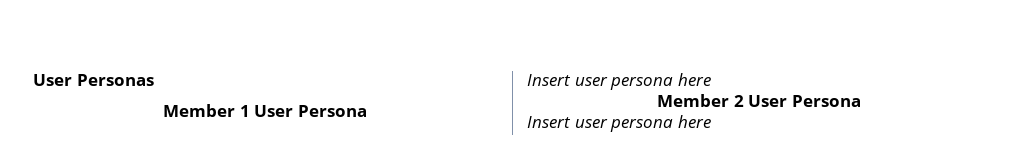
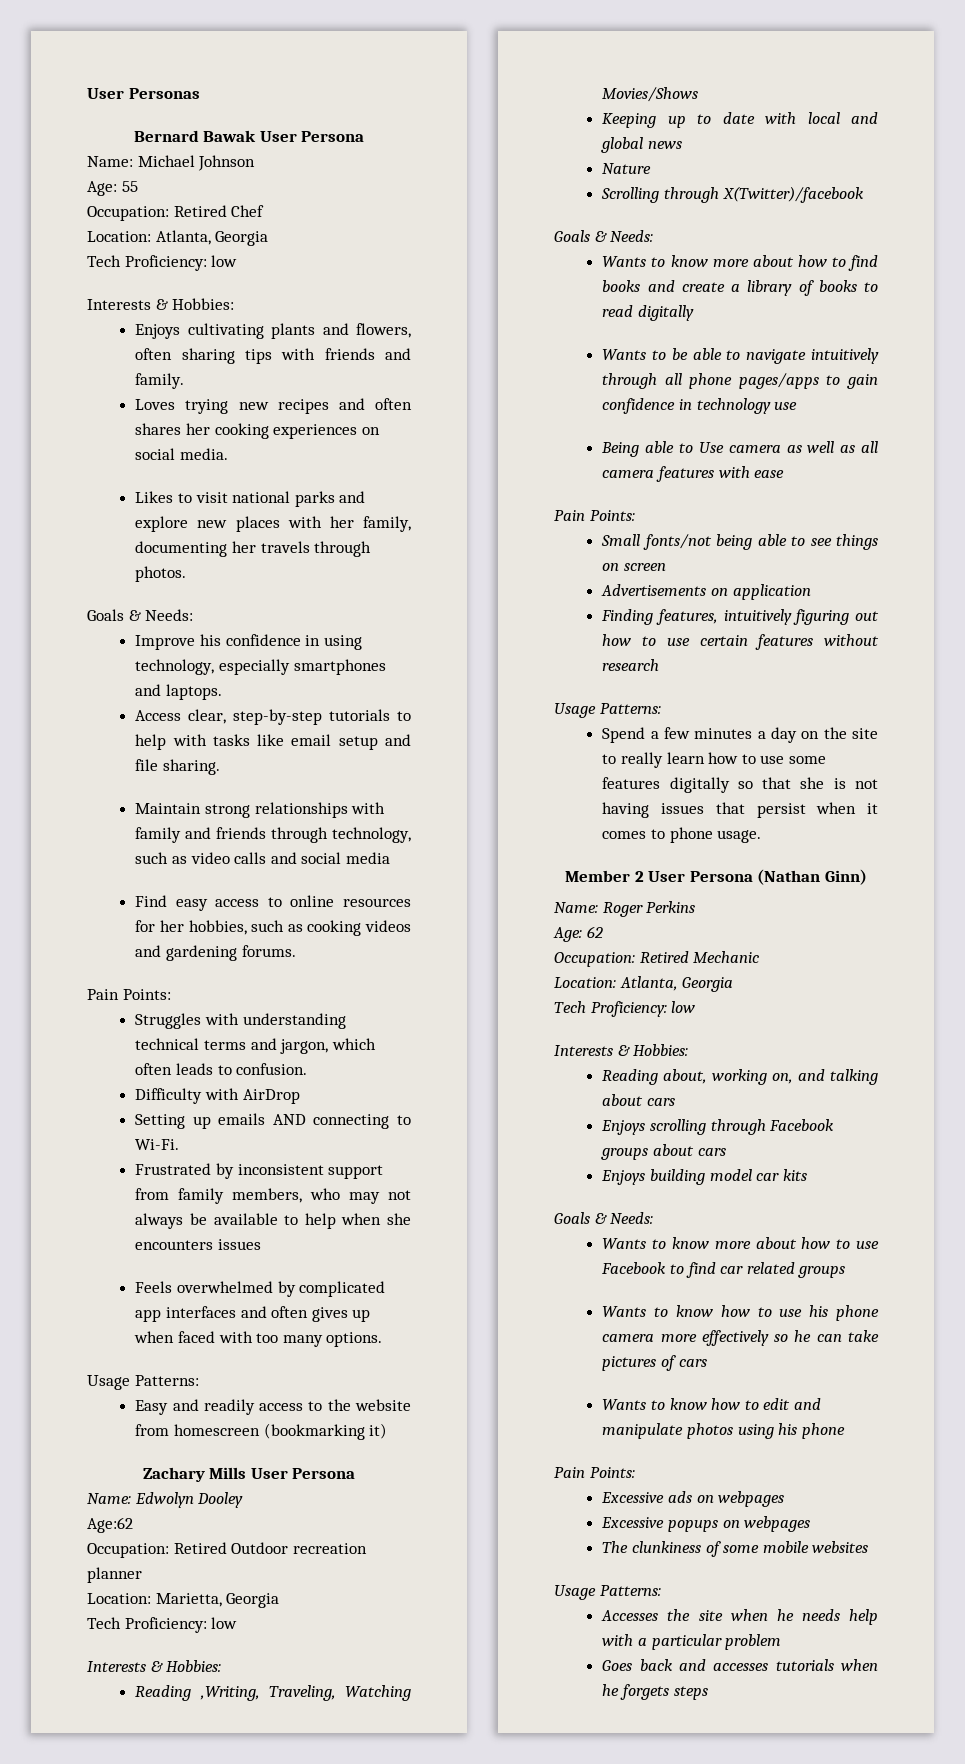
- Member 1 User Persona
- Insert user persona here
- Member 2 User Persona
- Insert user persona here
+ Bernard Bawak User Persona
+ Name: Michael Johnson
+ Age: 55
+ Occupation: Retired Chef
+ Location: Atlanta, Georgia
+ Tech Proficiency: low
+ Interests & Hobbies:
+ Enjoys cultivating plants and flowers, often sharing tips with friends and family.
+ Loves trying new recipes and often shares her cooking experiences on social media.
+ Likes to visit national parks and explore new places with her family, documenting her travels through photos.
+ Goals & Needs:
+ Improve his confidence in using technology, especially smartphones and laptops.
+ Access clear, step-by-step tutorials to help with tasks like email setup and file sharing.
+ Maintain strong relationships with family and friends through technology, such as video calls and social media
+ Find easy access to online resources for her hobbies, such as cooking videos and gardening forums.
+ Pain Points:
+ Struggles with understanding technical terms and jargon, which often leads to confusion.
+ Difficulty with AirDrop
+ Setting up emails AND connecting to Wi-Fi.
+ Frustrated by inconsistent support from family members, who may not always be available to help when she encounters issues
+ Feels overwhelmed by complicated app interfaces and often gives up when faced with too many options.
+ Usage Patterns:
+ Easy and readily access to the website from homescreen (bookmarking it)
+ Zachary Mills User Persona
+ Name: Edwolyn Dooley
+ Age:62
+ Occupation: Retired Outdoor recreation planner
+ Location: Marietta, Georgia
+ Tech Proficiency: low
+ Interests & Hobbies:
+ Reading ,Writing, Traveling, Watching Movies/Shows
+ Keeping up to date with local and global news
+ Nature
+ Scrolling through X(Twitter)/facebook
+ Goals & Needs:
+ Wants to know more about how to find books and create a library of books to read digitally
+ Wants to be able to navigate intuitively through all phone pages/apps to gain confidence in technology use
+ Being able to Use camera as well as all camera features with ease
+ Pain Points:
+ Small fonts/not being able to see things on screen
+ Advertisements on application
+ Finding features, intuitively figuring out how to use certain features without research
+ Usage Patterns:
+ Spend a few minutes a day on the site to really learn how to use some features digitally so that she is not having issues that persist when it comes to phone usage.
+ Member 2 User Persona (Nathan Ginn)
+ Name: Roger Perkins
+ Age: 62
+ Occupation: Retired Mechanic
+ Location: Atlanta, Georgia
+ Tech Proficiency: low
+ Interests & Hobbies:
+ Reading about, working on, and talking about cars
+ Enjoys scrolling through Facebook groups about cars
+ Enjoys building model car kits
+ Goals & Needs:
+ Wants to know more about how to use Facebook to find car related groups
+ Wants to know how to use his phone camera more effectively so he can take pictures of cars
+ Wants to know how to edit and manipulate photos using his phone
+ Pain Points:
+ Excessive ads on webpages
+ Excessive popups on webpages
+ The clunkiness of some mobile websites
+ Usage Patterns:
+ Accesses the site when he needs help with a particular problem
+ Goes back and accesses tutorials when he forgets steps

